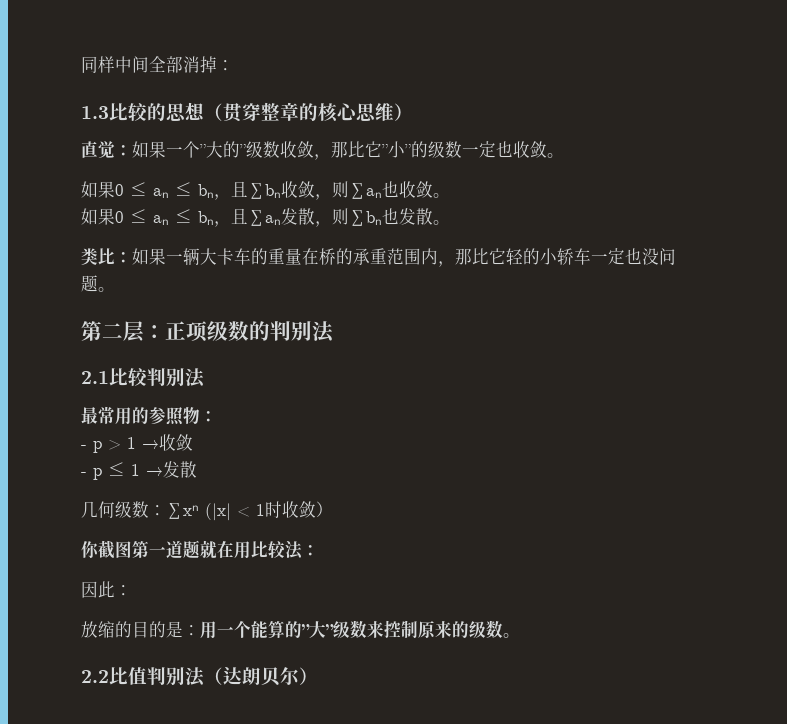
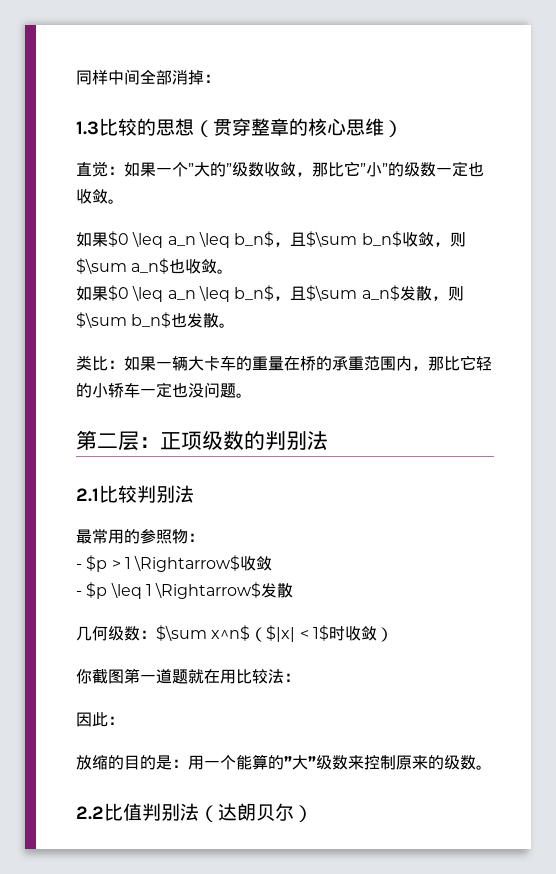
- 如果0 ≤ aₙ ≤ bₙ，且∑bₙ收敛，则∑aₙ也收敛。
- 如果0 ≤ aₙ ≤ bₙ，且∑aₙ发散，则∑bₙ也发散。
+ 如果$0 \leq a_n \leq b_n$，且$\sum b_n$收敛，则$\sum a_n$也收敛。
+ 如果$0 \leq a_n \leq b_n$，且$\sum a_n$发散，则$\sum b_n$也发散。
- - p > 1 →收敛
+ - $p > 1 \Rightarrow$收敛
- - p ≤ 1 →发散
+ - $p \leq 1 \Rightarrow$发散
- 几何级数：∑xⁿ (|x| < 1时收敛）
+ 几何级数：$\sum x^n$（$|x| < 1$时收敛）

